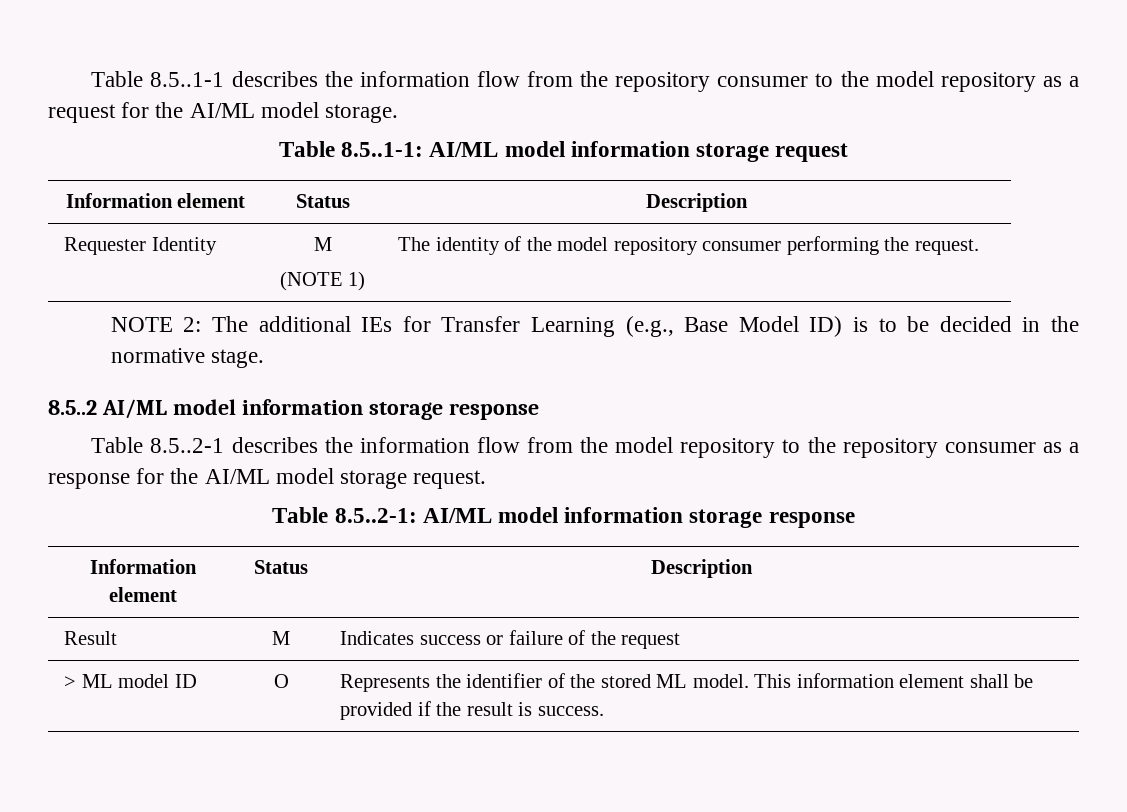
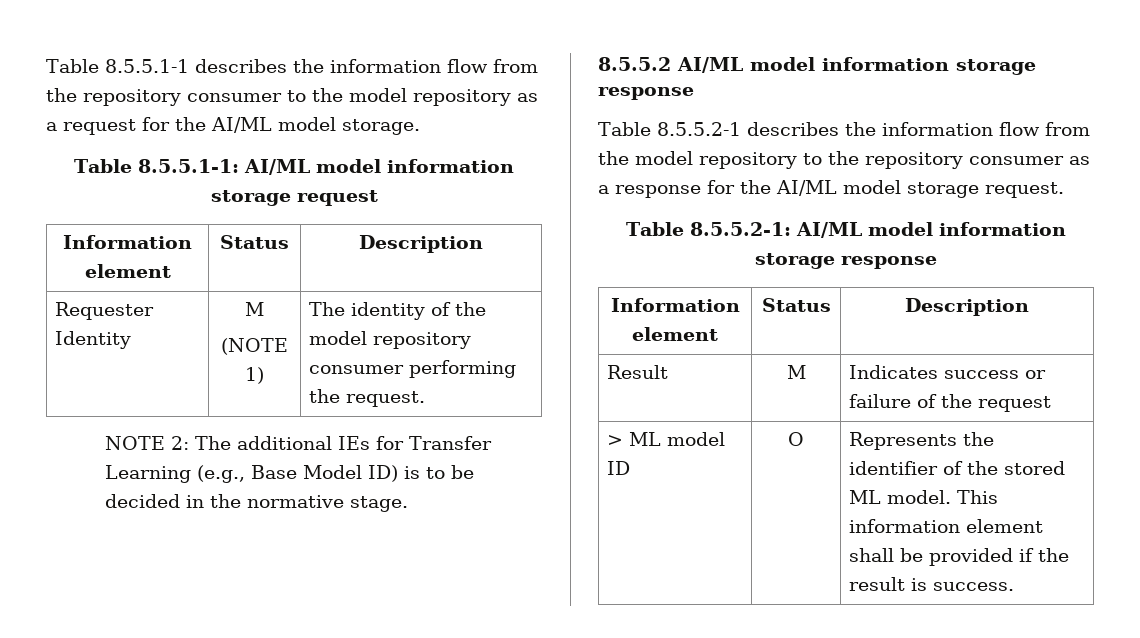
- Table 8.5..1-1 describes the information flow from the repository consumer to the model repository as a request for the AI/ML model storage.
+ Table 8.5.5.1-1 describes the information flow from the repository consumer to the model repository as a request for the AI/ML model storage.
- Table 8.5..1-1: AI/ML model information storage request
+ Table 8.5.5.1-1: AI/ML model information storage request
- 8.5..2 AI/ML model information storage response
+ 8.5.5.2 AI/ML model information storage response
- Table 8.5..2-1 describes the information flow from the model repository to the repository consumer as a response for the AI/ML model storage request.
+ Table 8.5.5.2-1 describes the information flow from the model repository to the repository consumer as a response for the AI/ML model storage request.
- Table 8.5..2-1: AI/ML model information storage response
+ Table 8.5.5.2-1: AI/ML model information storage response

